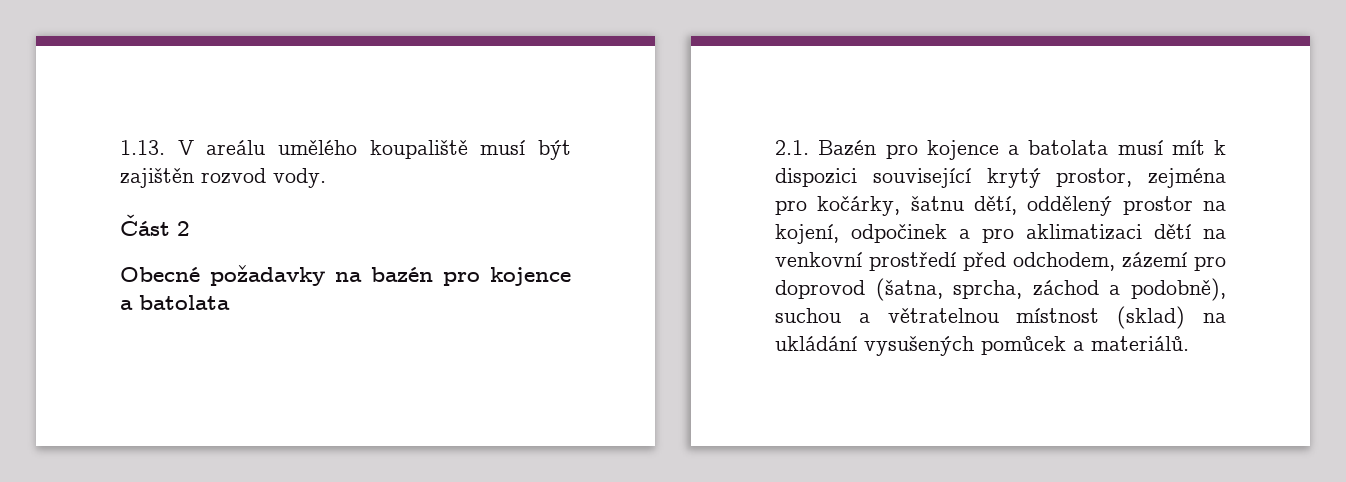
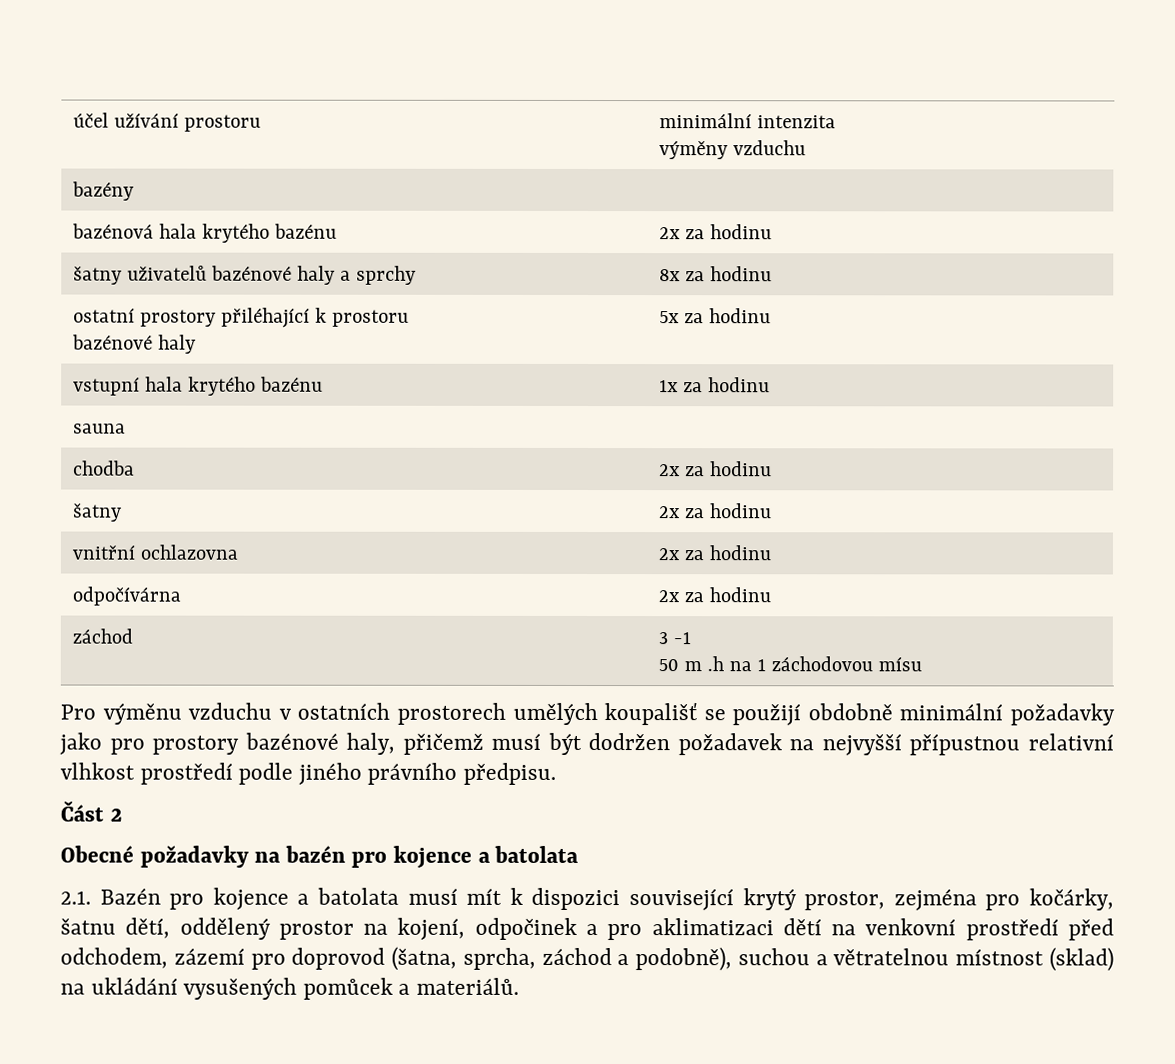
- 1.13. V areálu umělého koupaliště musí být zajištěn rozvod vody.
+ účel užívání prostoru | minimální intenzita
+ výměny vzduchu
+ bazény
+ bazénová hala krytého bazénu | 2x za hodinu
+ šatny uživatelů bazénové haly a sprchy | 8x za hodinu
+ ostatní prostory přiléhající k prostoru
+ bazénové haly | 5x za hodinu
+ vstupní hala krytého bazénu | 1x za hodinu
+ sauna
+ chodba | 2x za hodinu
+ šatny | 2x za hodinu
+ vnitřní ochlazovna | 2x za hodinu
+ odpočívárna | 2x za hodinu
+ záchod | 3 -1
+ 50 m .h na 1 záchodovou mísu
+ Pro výměnu vzduchu v ostatních prostorech umělých koupališť se použijí obdobně minimální požadavky jako pro prostory bazénové haly, přičemž musí být dodržen požadavek na nejvyšší přípustnou relativní vlhkost prostředí podle jiného právního předpisu.

